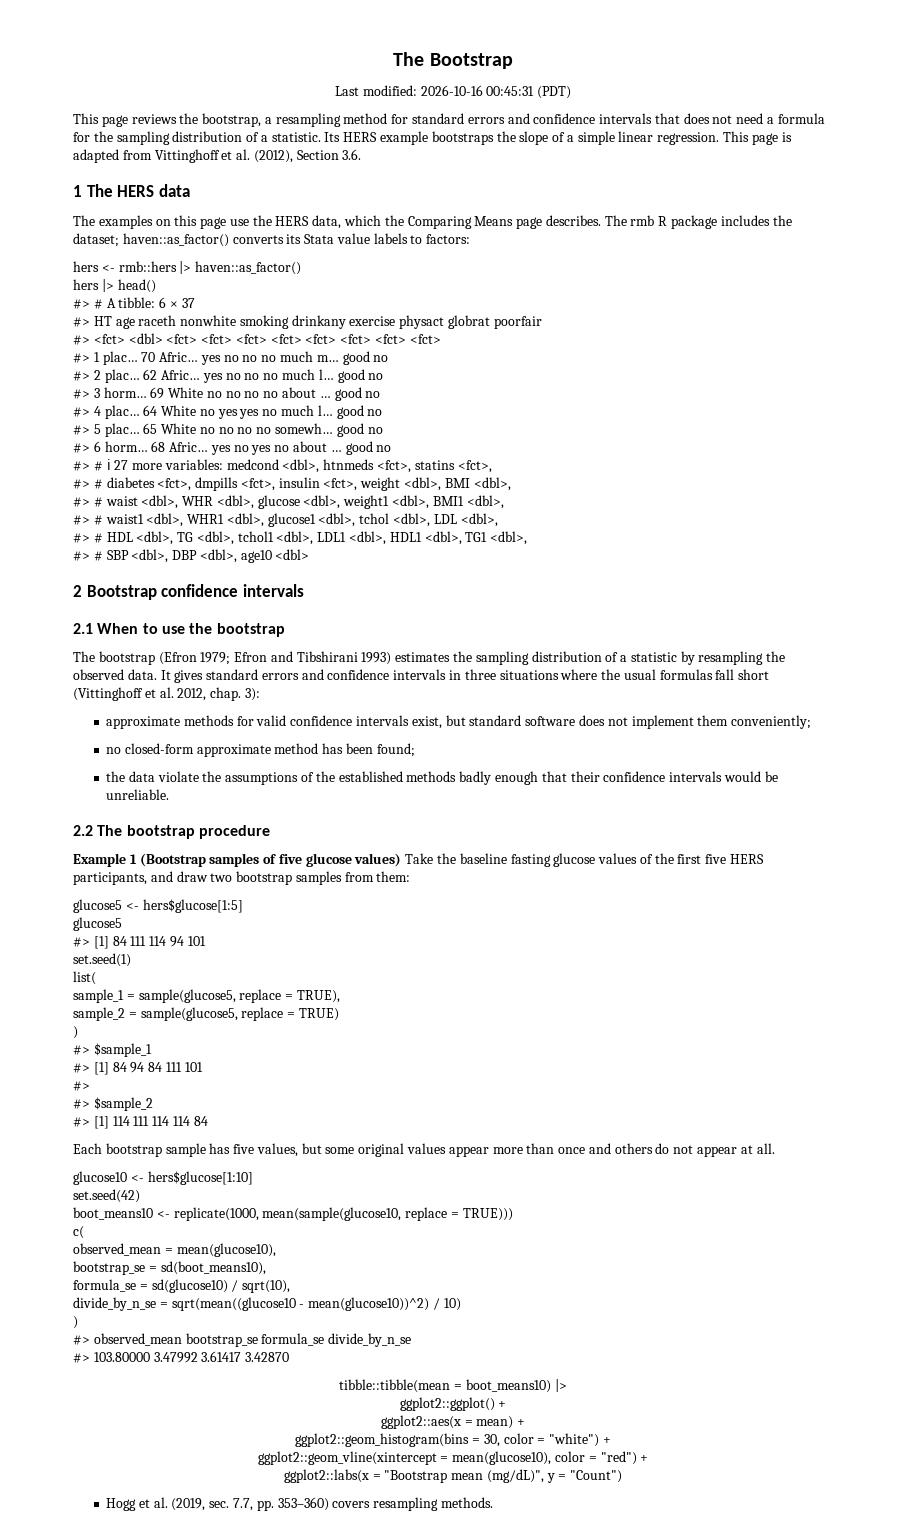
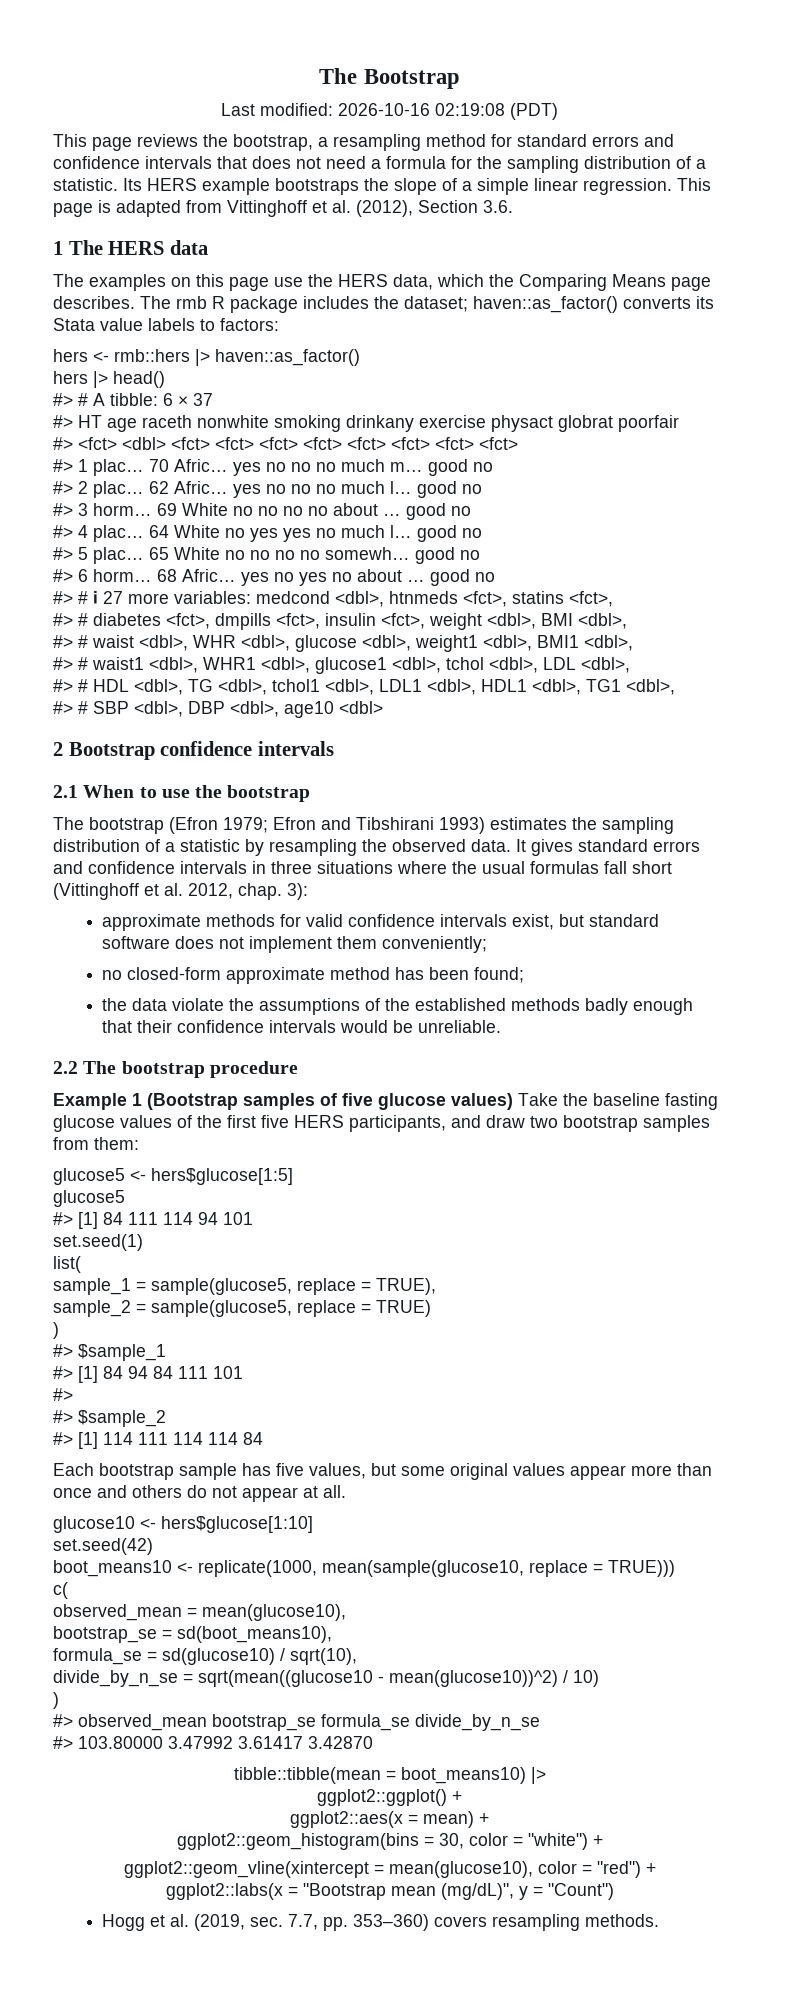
- Last modified: 2026-10-16 00:45:31 (PDT)
+ Last modified: 2026-10-16 02:19:08 (PDT)

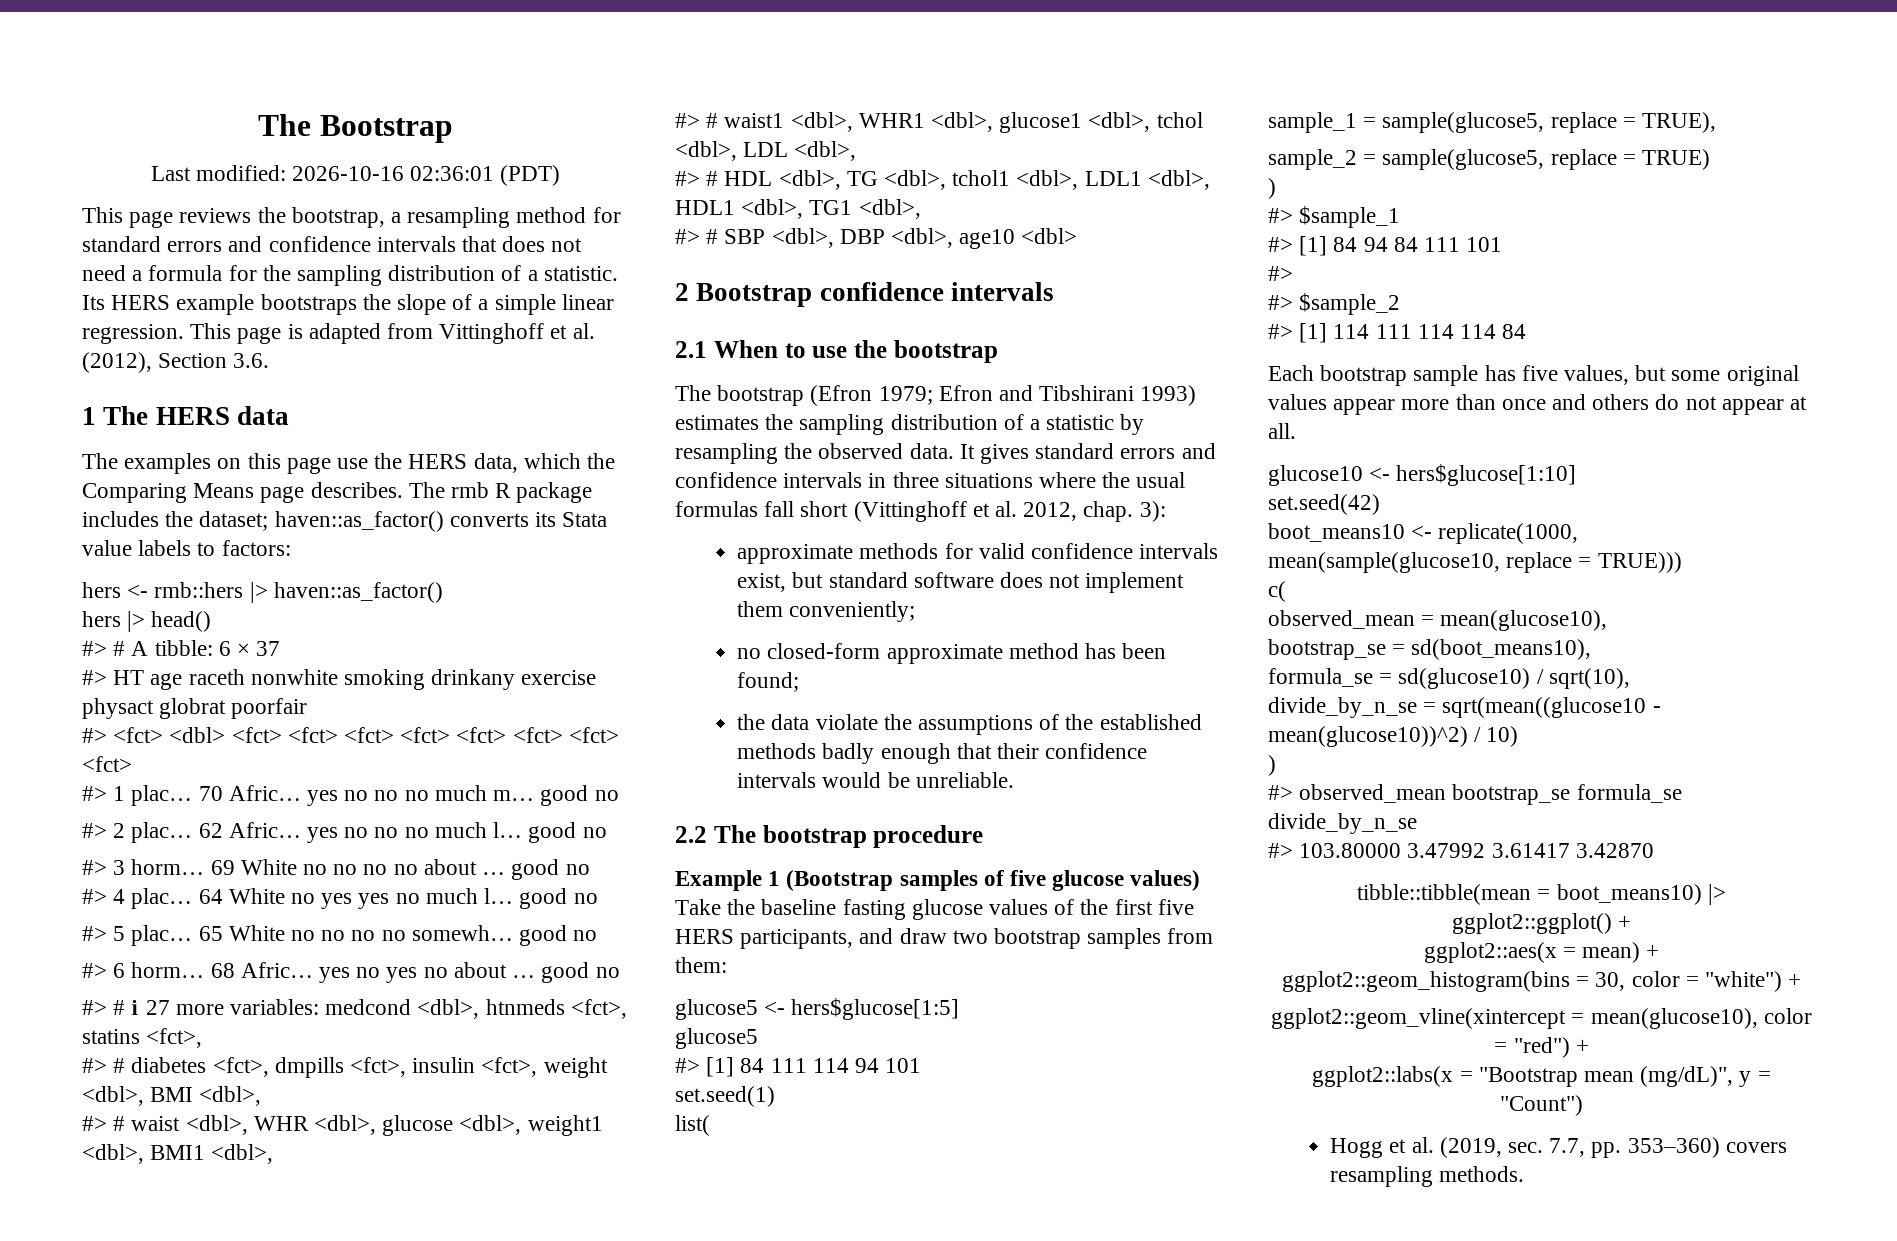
- Last modified: 2026-10-16 02:19:08 (PDT)
+ Last modified: 2026-10-16 02:36:01 (PDT)

